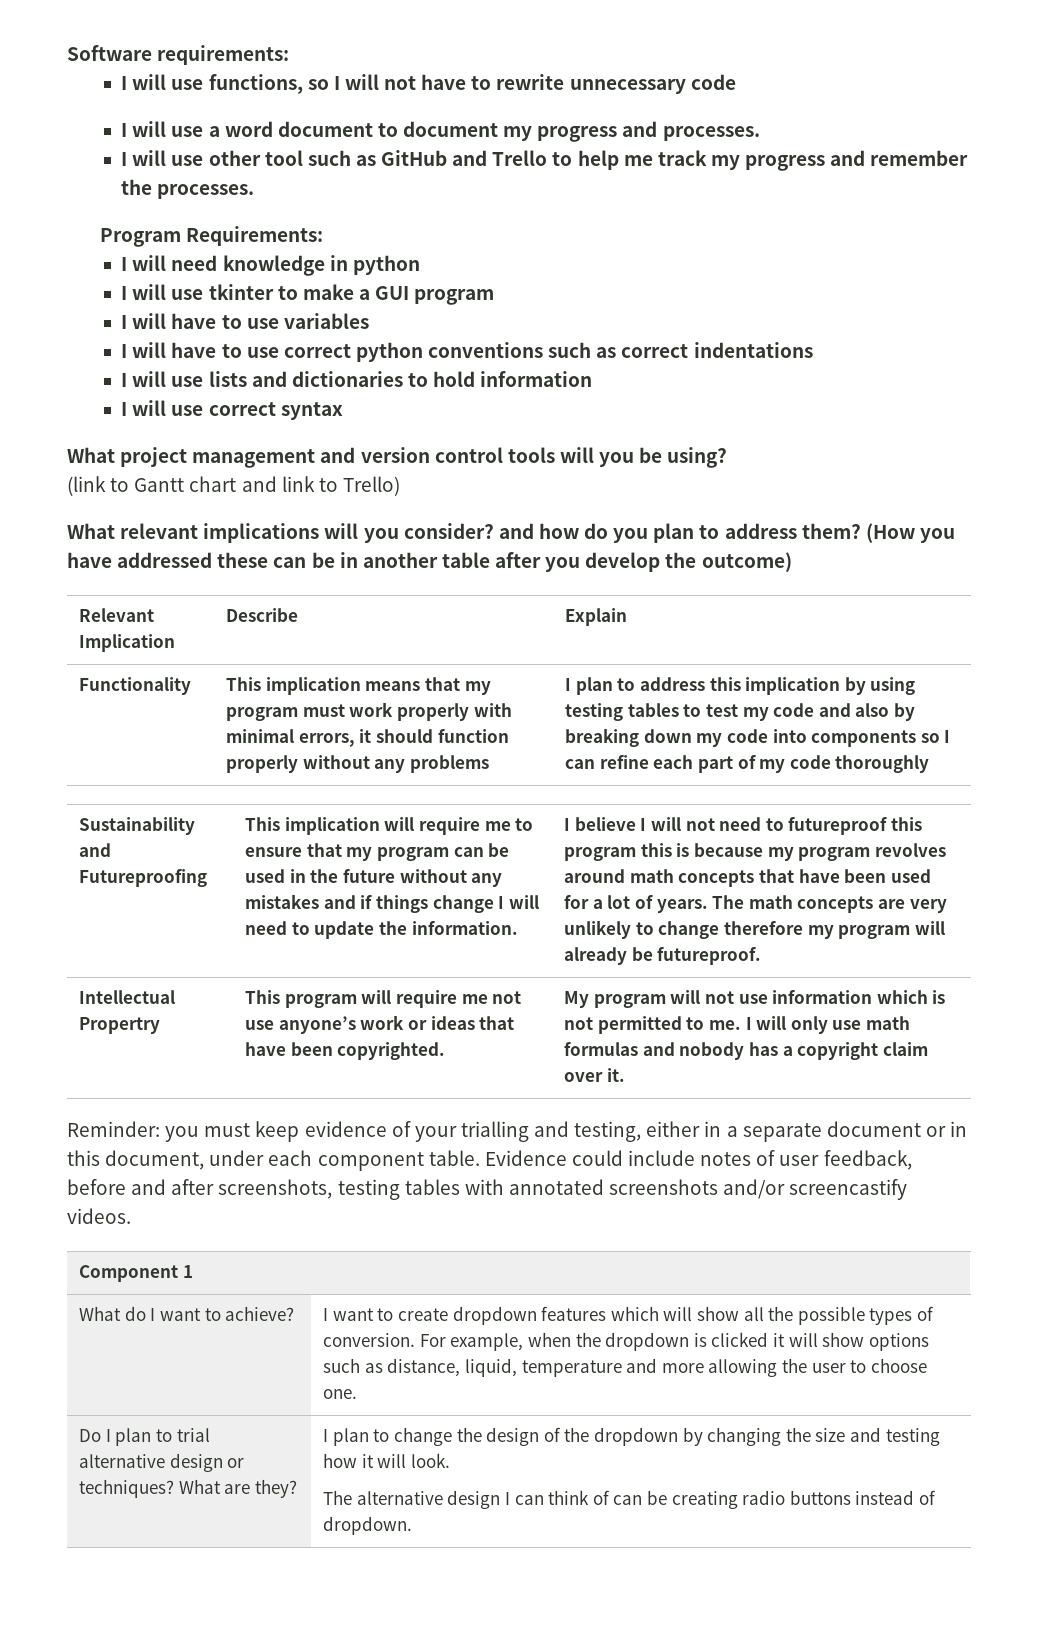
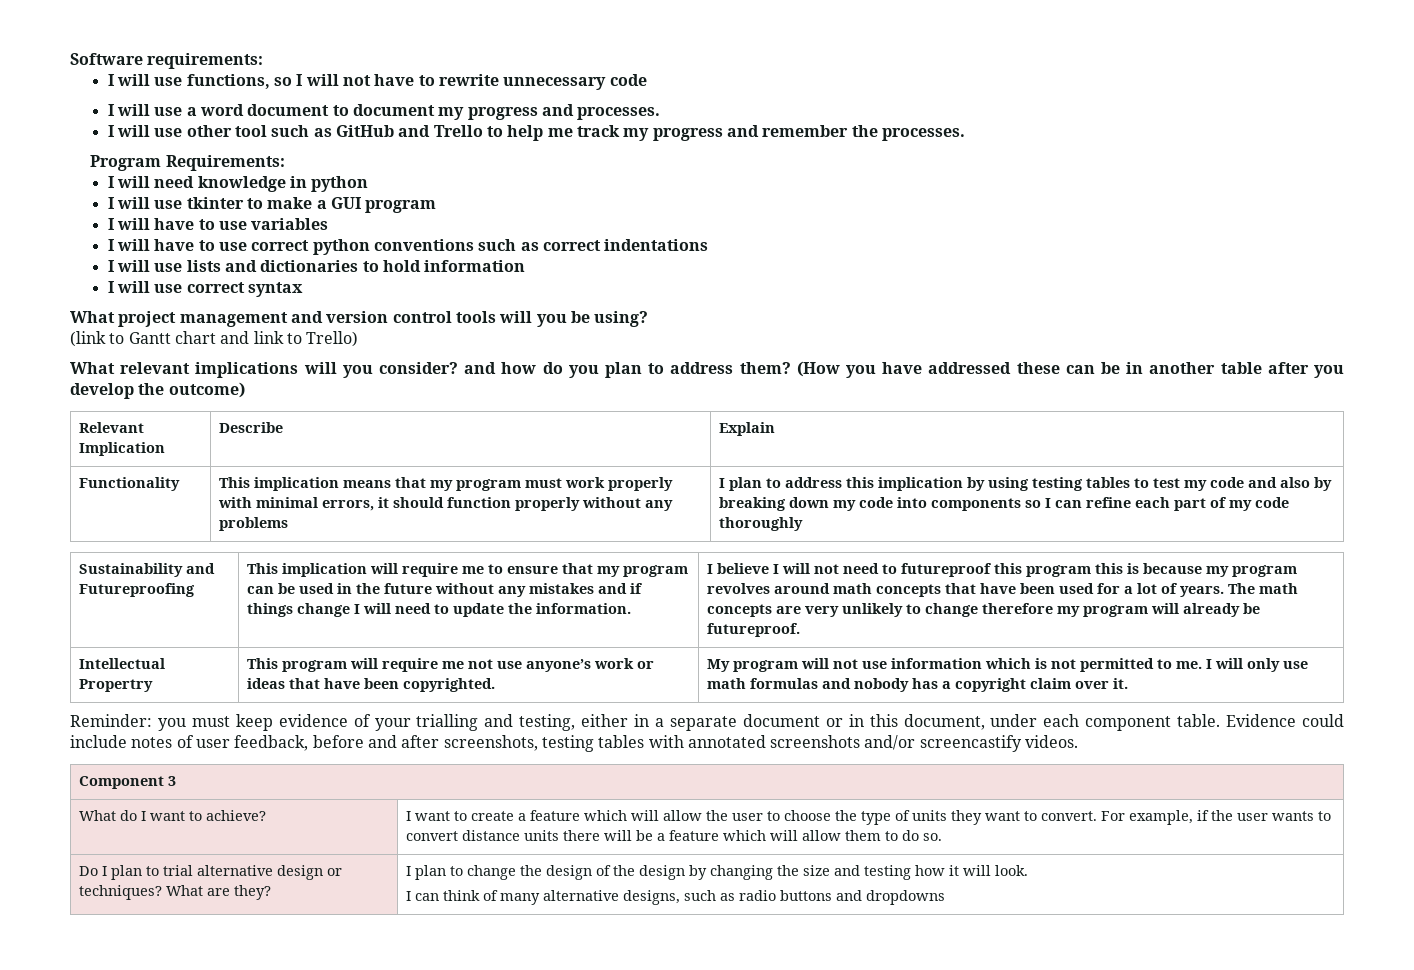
- Component 1
+ Component 3
- I want to create dropdown features which will show all the possible types of conversion. For example, when the dropdown is clicked it will show options such as distance, liquid, temperature and more allowing the user to choose one.
+ I want to create a feature which will allow the user to choose the type of units they want to convert. For example, if the user wants to convert distance units there will be a feature which will allow them to do so.
- I plan to change the design of the dropdown by changing the size and testing how it will look.
+ I plan to change the design of the design by changing the size and testing how it will look.
- The alternative design I can think of can be creating radio buttons instead of dropdown.
+ I can think of many alternative designs, such as radio buttons and dropdowns

